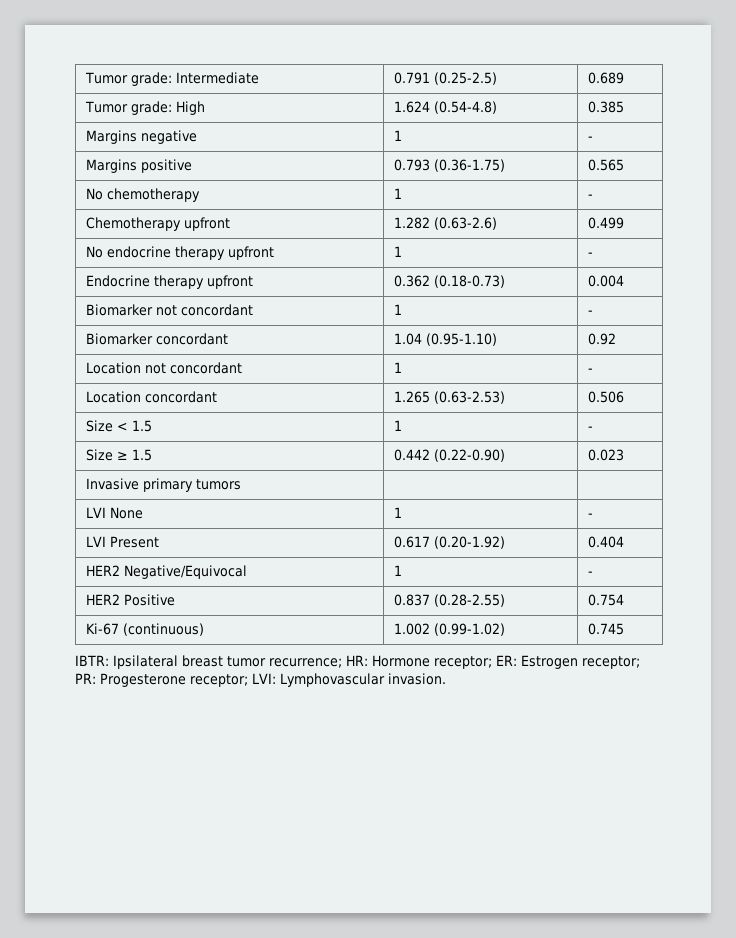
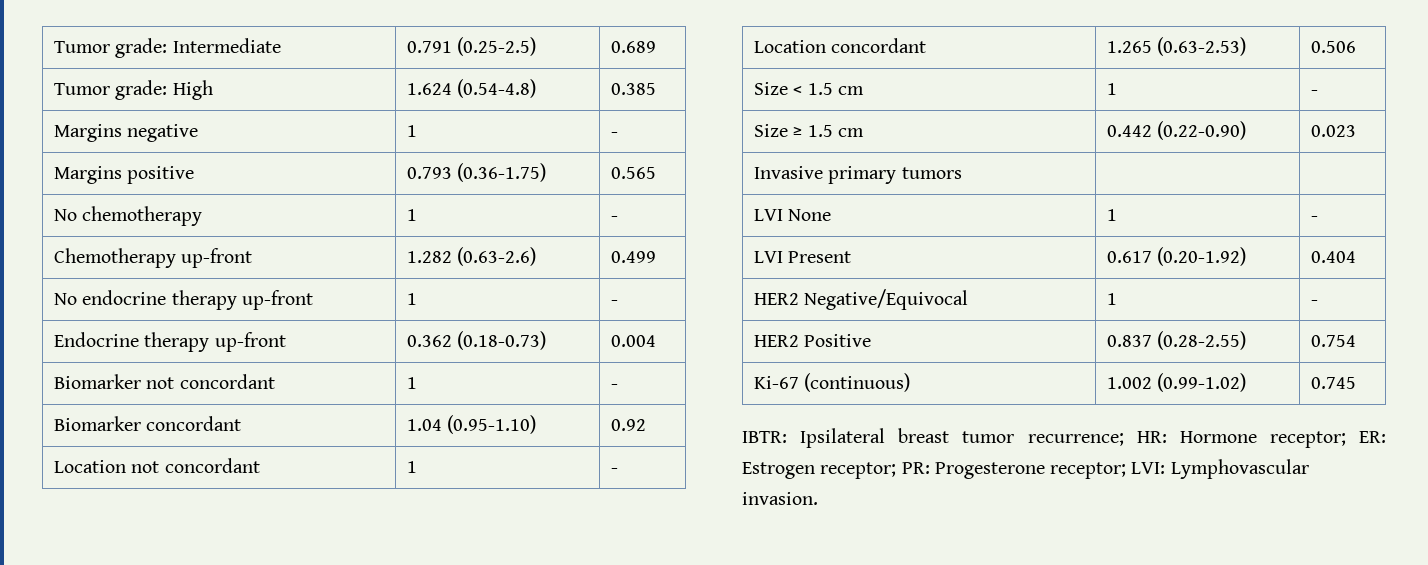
- Chemotherapy upfront | 1.282 (0.63-2.6) | 0.499
+ Chemotherapy up-front | 1.282 (0.63-2.6) | 0.499
- No endocrine therapy upfront | 1 | -
+ No endocrine therapy up-front | 1 | -
- Endocrine therapy upfront | 0.362 (0.18-0.73) | 0.004
+ Endocrine therapy up-front | 0.362 (0.18-0.73) | 0.004
- Size < 1.5 | 1 | -
+ Size < 1.5 cm | 1 | -
- Size ≥ 1.5 | 0.442 (0.22-0.90) | 0.023
+ Size ≥ 1.5 cm | 0.442 (0.22-0.90) | 0.023

